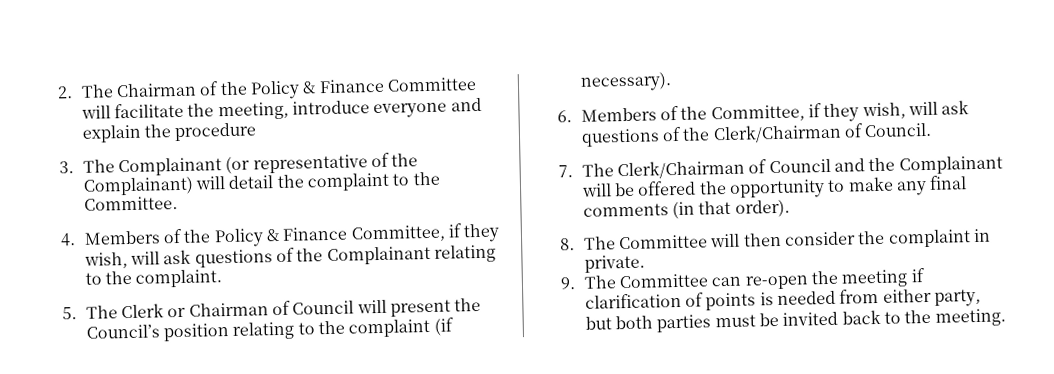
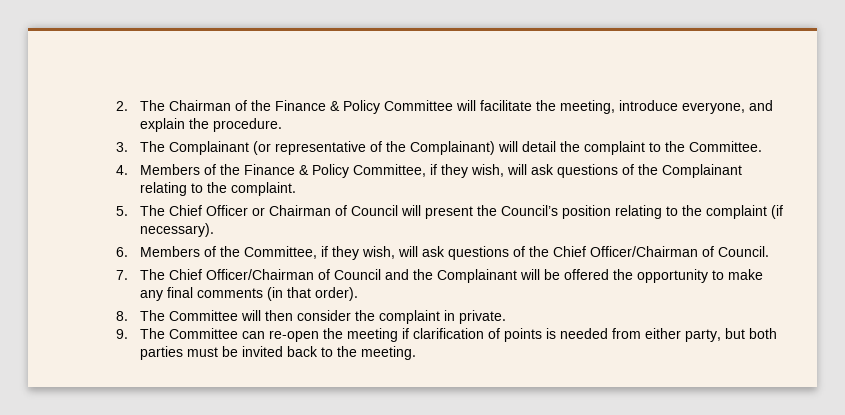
- 2. The Chairman of the Policy & Finance Committee will facilitate the meeting, introduce everyone and explain the procedure
+ 2. The Chairman of the Finance & Policy Committee will facilitate the meeting, introduce everyone, and explain the procedure.
- 4. Members of the Policy & Finance Committee, if they wish, will ask questions of the Complainant relating to the complaint.
+ 4. Members of the Finance & Policy Committee, if they wish, will ask questions of the Complainant relating to the complaint.
- 5. The Clerk or Chairman of Council will present the Council’s position relating to the complaint (if necessary).
+ 5. The Chief Officer or Chairman of Council will present the Council’s position relating to the complaint (if necessary).
- 6. Members of the Committee, if they wish, will ask questions of the Clerk/Chairman of Council.
+ 6. Members of the Committee, if they wish, will ask questions of the Chief Officer/Chairman of Council.
- 7. The Clerk/Chairman of Council and the Complainant will be offered the opportunity to make any final comments (in that order).
+ 7. The Chief Officer/Chairman of Council and the Complainant will be offered the opportunity to make any final comments (in that order).

